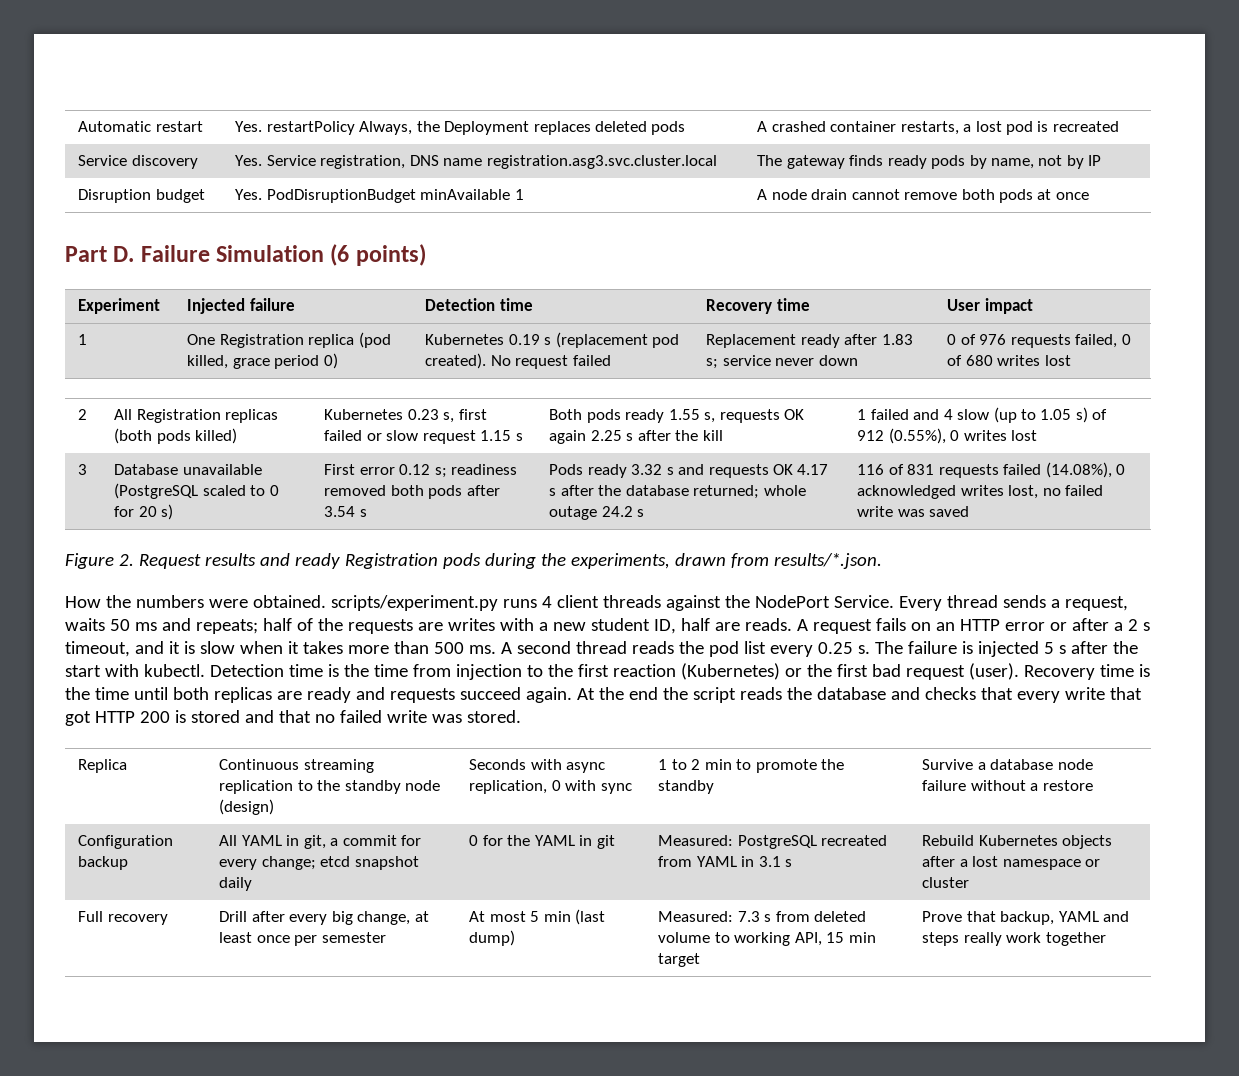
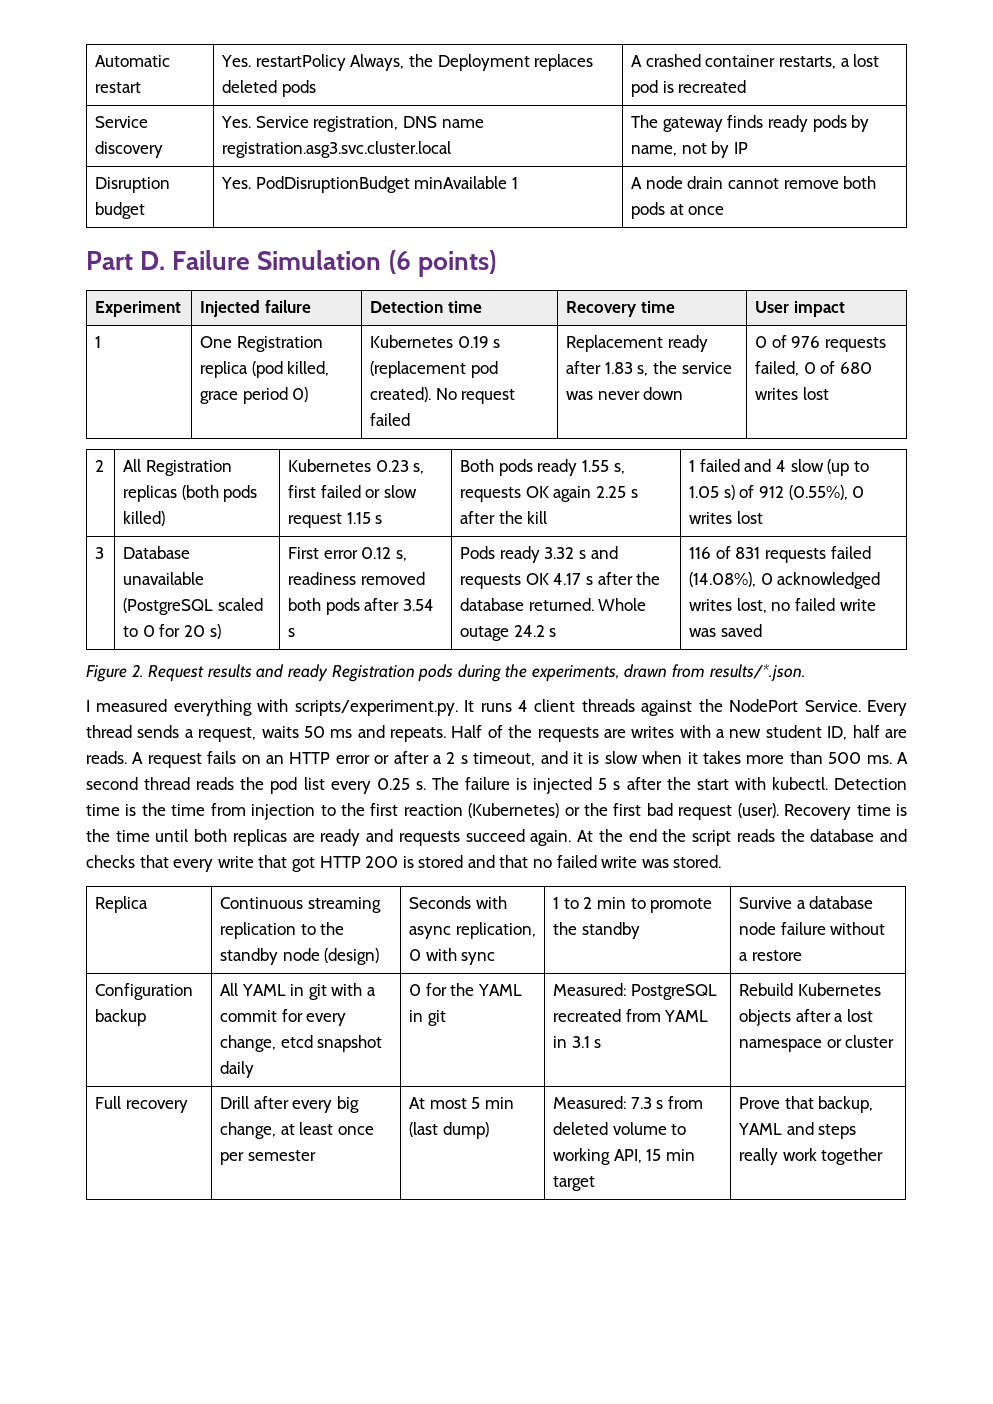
- 1 | One Registration replica (pod killed, grace period 0) | Kubernetes 0.19 s (replacement pod created). No request failed | Replacement ready after 1.83 s; service never down | 0 of 976 requests failed, 0 of 680 writes lost
+ 1 | One Registration replica (pod killed, grace period 0) | Kubernetes 0.19 s (replacement pod created). No request failed | Replacement ready after 1.83 s, the service was never down | 0 of 976 requests failed, 0 of 680 writes lost
- First error 0.12 s; readiness removed both pods after 3.54 s
+ First error 0.12 s, readiness removed both pods after 3.54 s
- Pods ready 3.32 s and requests OK 4.17 s after the database returned; whole outage 24.2 s
+ Pods ready 3.32 s and requests OK 4.17 s after the database returned. Whole outage 24.2 s
- How the numbers were obtained. scripts/experiment.py runs 4 client threads against the NodePort Service.
+ I measured everything with scripts/experiment.py. It runs 4 client threads against the NodePort Service.
- Every thread sends a request, waits 50 ms and repeats; half of the requests are writes with a new student ID, half are reads.
+ Every thread sends a request, waits 50 ms and repeats. Half of the requests are writes with a new student ID, half are reads.
- Configuration backup | All YAML in git, a commit for every change; etcd snapshot daily | 0 for the YAML in git | Measured: PostgreSQL recreated from YAML in 3.1 s | Rebuild Kubernetes objects after a lost namespace or cluster
+ Configuration backup | All YAML in git with a commit for every change, etcd snapshot daily | 0 for the YAML in git | Measured: PostgreSQL recreated from YAML in 3.1 s | Rebuild Kubernetes objects after a lost namespace or cluster

